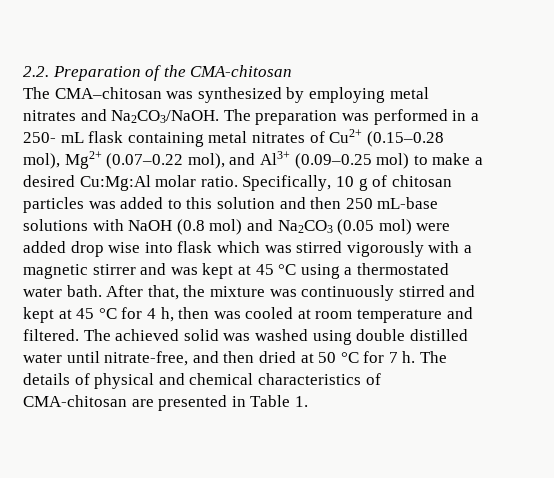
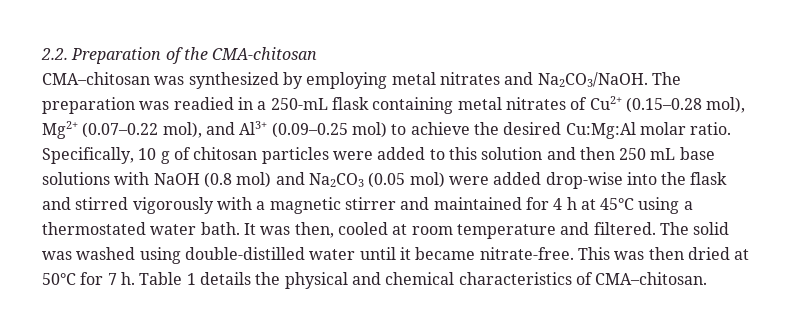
- The CMA–chitosan was synthesized by employing metal nitrates and Na2CO3/NaOH.
+ CMA–chitosan was synthesized by employing metal nitrates and Na2CO3/NaOH.
- The preparation was performed in a 250- mL flask containing metal nitrates of Cu2+ (0.15–0.28 mol), Mg2+ (0.07–0.22 mol), and Al3+ (0.09–0.25 mol) to make a desired Cu:Mg:Al molar ratio.
+ The preparation was readied in a 250-mL flask containing metal nitrates of Cu2+ (0.15–0.28 mol), Mg2+ (0.07–0.22 mol), and Al3+ (0.09–0.25 mol) to achieve the desired Cu:Mg:Al molar ratio.
- Specifically, 10 g of chitosan particles was added to this solution and then 250 mL-base solutions with NaOH (0.8 mol) and Na2CO3 (0.05 mol) were added drop wise into flask which was stirred vigorously with a magnetic stirrer and was kept at 45 °C using a thermostated water bath.
+ Specifically, 10 g of chitosan particles were added to this solution and then 250 mL base solutions with NaOH (0.8 mol) and Na2CO3 (0.05 mol) were added drop-wise into the flask and stirred vigorously with a magnetic stirrer and maintained for 4 h at 45°C using a thermostated water bath.
- After that, the mixture was continuously stirred and kept at 45 °C for 4 h, then was cooled at room temperature and filtered.
+ It was then, cooled at room temperature and filtered.
- The achieved solid was washed using double distilled water until nitrate-free, and then dried at 50 °C for 7 h.
+ The solid was washed using double-distilled water until it became nitrate-free. This was then dried at 50°C for 7 h.
- The details of physical and chemical characteristics of CMA-chitosan are presented in Table 1.
+ Table 1 details the physical and chemical characteristics of CMA–chitosan.

